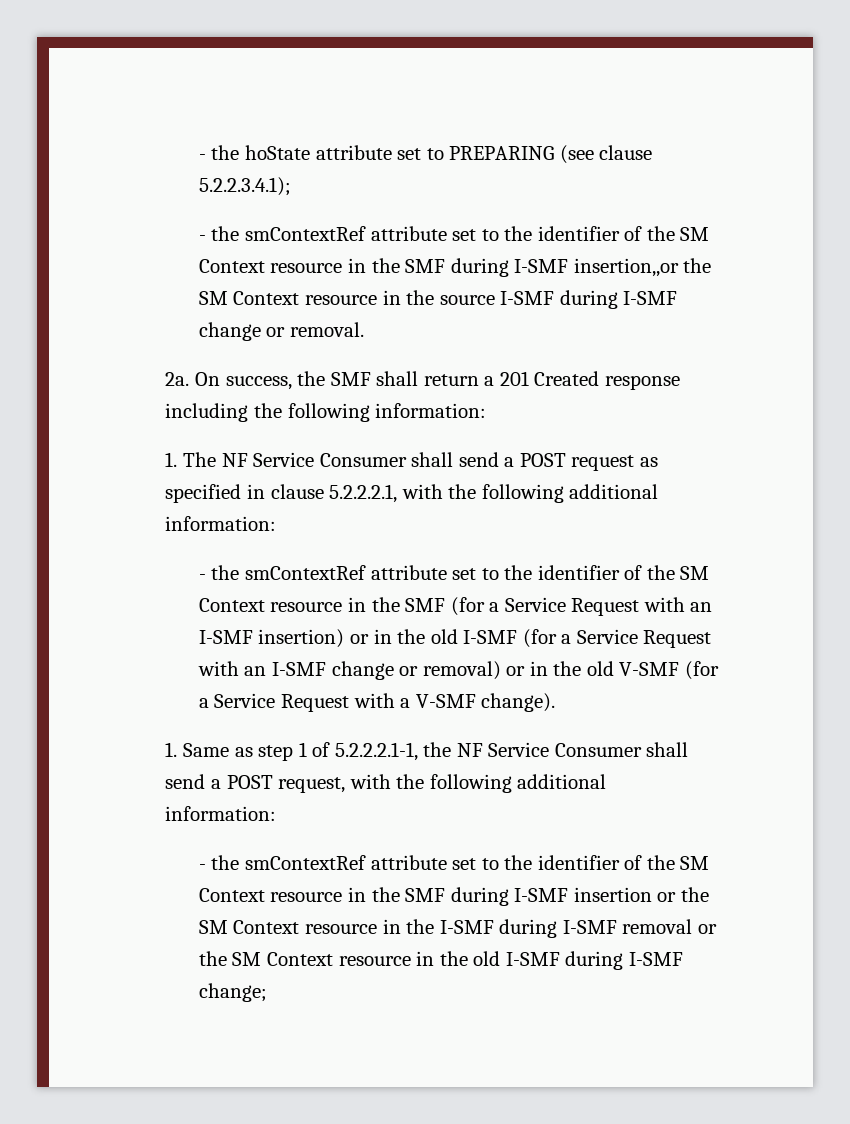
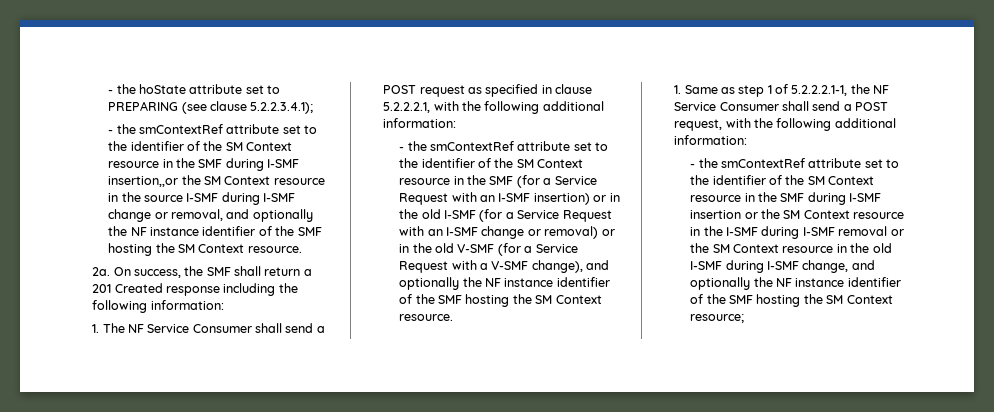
- - the smContextRef attribute set to the identifier of the SM Context resource in the SMF during I-SMF insertion,,or the SM Context resource in the source I-SMF during I-SMF change or removal.
+ - the smContextRef attribute set to the identifier of the SM Context resource in the SMF during I-SMF insertion,,or the SM Context resource in the source I-SMF during I-SMF change or removal, and optionally the NF instance identifier of the SMF hosting the SM Context resource.
- - the smContextRef attribute set to the identifier of the SM Context resource in the SMF (for a Service Request with an I-SMF insertion) or in the old I-SMF (for a Service Request with an I-SMF change or removal) or in the old V-SMF (for a Service Request with a V-SMF change).
+ - the smContextRef attribute set to the identifier of the SM Context resource in the SMF (for a Service Request with an I-SMF insertion) or in the old I-SMF (for a Service Request with an I-SMF change or removal) or in the old V-SMF (for a Service Request with a V-SMF change), and optionally the NF instance identifier of the SMF hosting the SM Context resource.
- - the smContextRef attribute set to the identifier of the SM Context resource in the SMF during I-SMF insertion or the SM Context resource in the I-SMF during I-SMF removal or the SM Context resource in the old I-SMF during I-SMF change;
+ - the smContextRef attribute set to the identifier of the SM Context resource in the SMF during I-SMF insertion or the SM Context resource in the I-SMF during I-SMF removal or the SM Context resource in the old I-SMF during I-SMF change, and optionally the NF instance identifier of the SMF hosting the SM Context resource;

